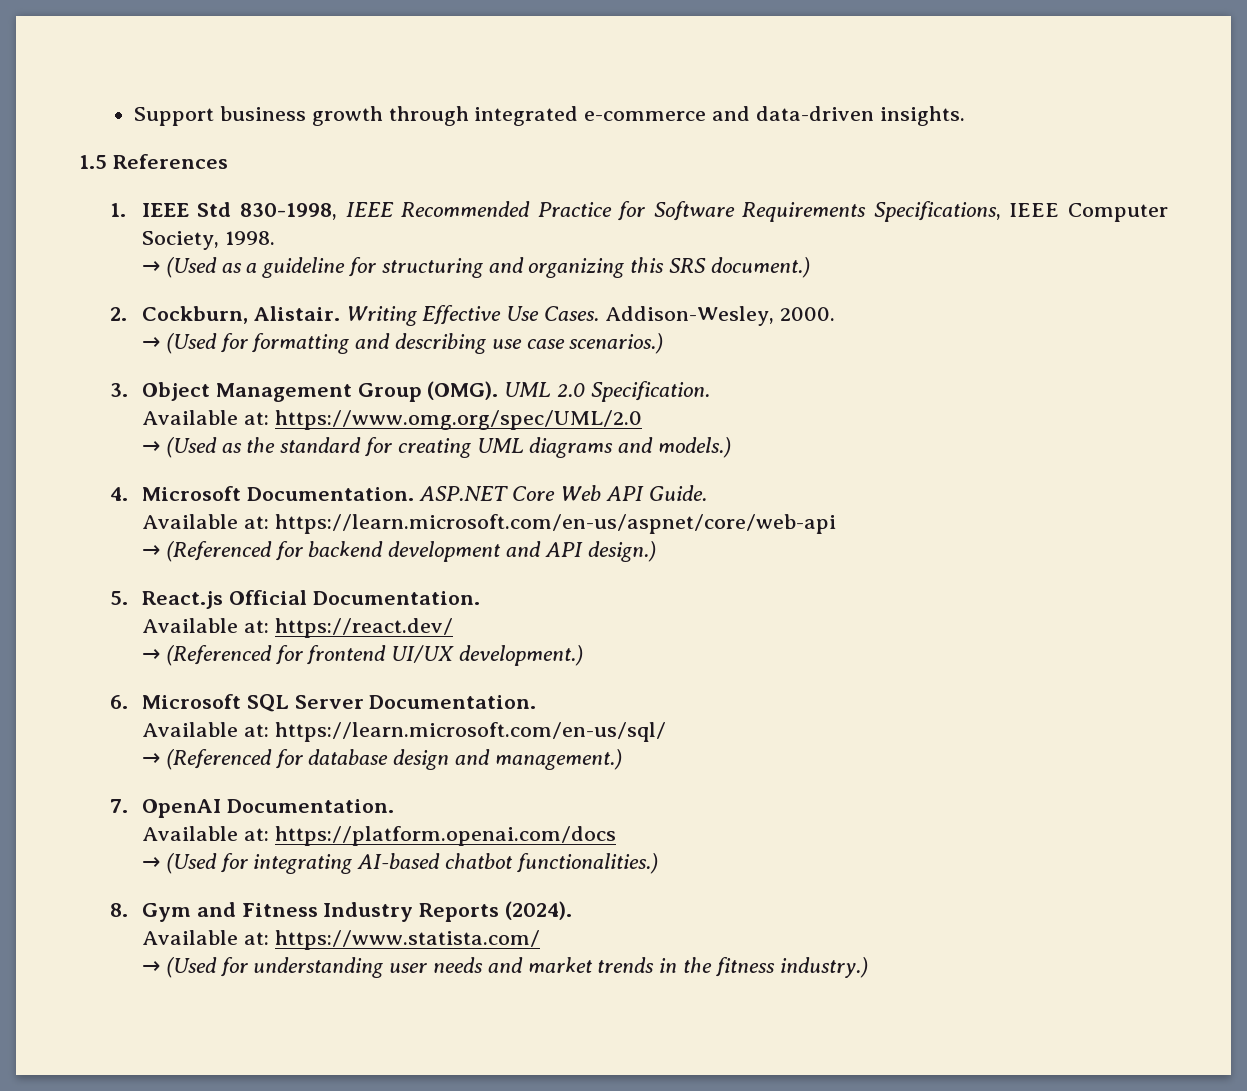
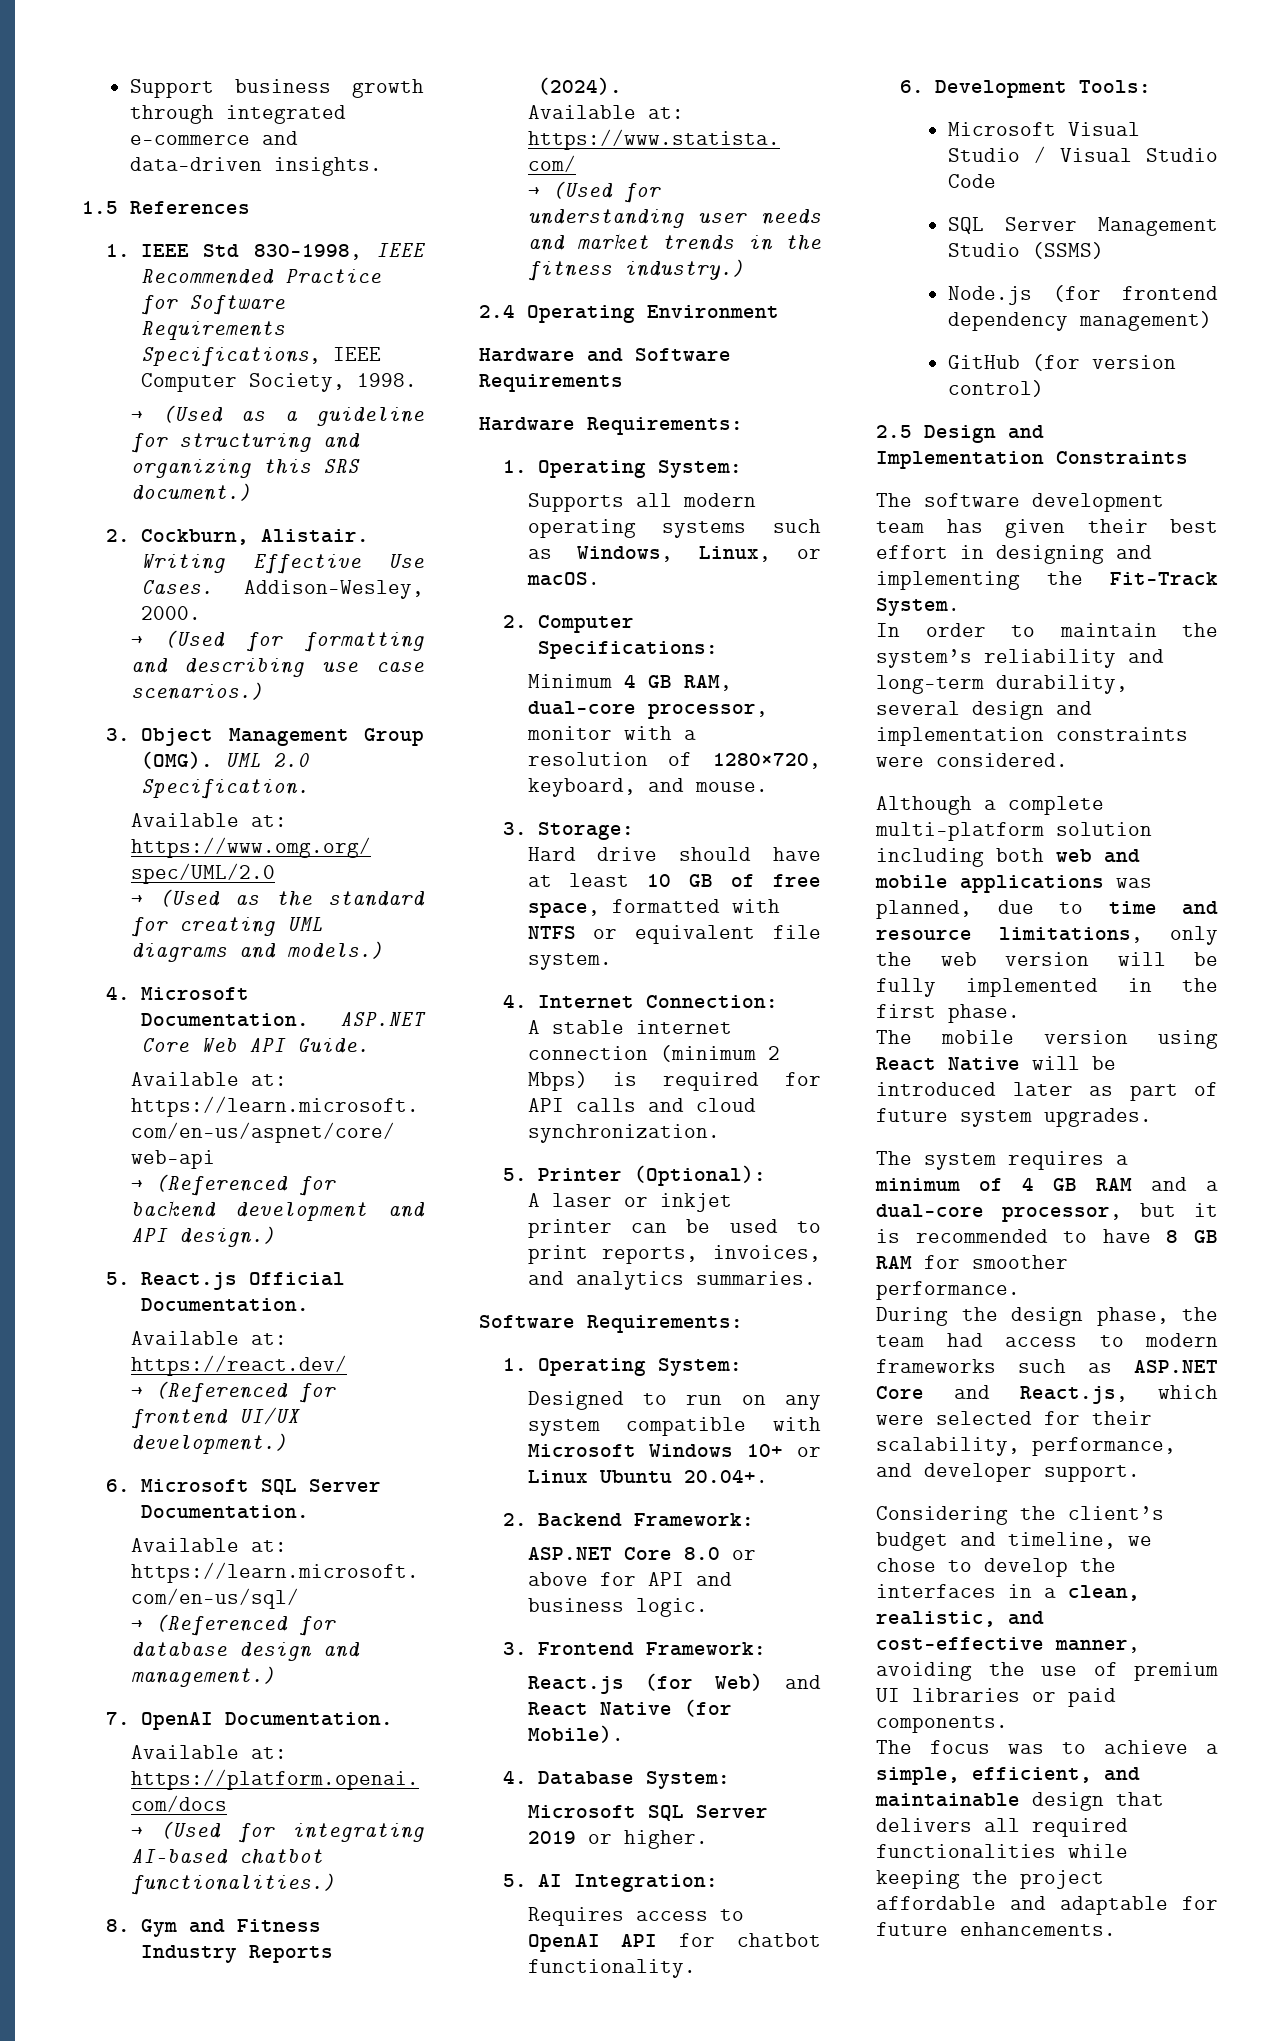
+ 2.4 Operating Environment
+ Hardware and Software Requirements
+ Hardware Requirements:
+ 1. Operating System:
+ Supports all modern operating systems such as Windows, Linux, or macOS.
+ 2. Computer Specifications:
+ Minimum 4 GB RAM, dual-core processor, monitor with a resolution of 1280×720, keyboard, and mouse.
+ 3. Storage:
+ Hard drive should have at least 10 GB of free space, formatted with NTFS or equivalent file system.
+ 4. Internet Connection:
+ A stable internet connection (minimum 2 Mbps) is required for API calls and cloud synchronization.
+ 5. Printer (Optional):
+ A laser or inkjet printer can be used to print reports, invoices, and analytics summaries.
+ Software Requirements:
+ 1. Operating System:
+ Designed to run on any system compatible with Microsoft Windows 10+ or Linux Ubuntu 20.04+.
+ 2. Backend Framework:
+ ASP.NET Core 8.0 or above for API and business logic.
+ 3. Frontend Framework:
+ React.js (for Web) and React Native (for Mobile).
+ 4. Database System:
+ Microsoft SQL Server 2019 or higher.
+ 5. AI Integration:
+ Requires access to OpenAI API for chatbot functionality.
+ 6. Development Tools:
+ Microsoft Visual Studio / Visual Studio Code
+ SQL Server Management Studio (SSMS)
+ Node.js (for frontend dependency management)
+ GitHub (for version control)
+ 2.5 Design and Implementation Constraints
+ The software development team has given their best effort in designing and implementing the Fit-Track System.
+ In order to maintain the system’s reliability and long-term durability, several design and implementation constraints were considered.
+ Although a complete multi-platform solution including both web and mobile applications was planned, due to time and resource limitations, only the web version will be fully implemented in the first phase.
+ The mobile version using React Native will be introduced later as part of future system upgrades.
+ The system requires a minimum of 4 GB RAM and a dual-core processor, but it is recommended to have 8 GB RAM for smoother performance.
+ During the design phase, the team had access to modern frameworks such as ASP.NET Core and React.js, which were selected for their scalability, performance, and developer support.
+ Considering the client’s budget and timeline, we chose to develop the interfaces in a clean, realistic, and cost-effective manner, avoiding the use of premium UI libraries or paid components.
+ The focus was to achieve a simple, efficient, and maintainable design that delivers all required functionalities while keeping the project affordable and adaptable for future enhancements.

